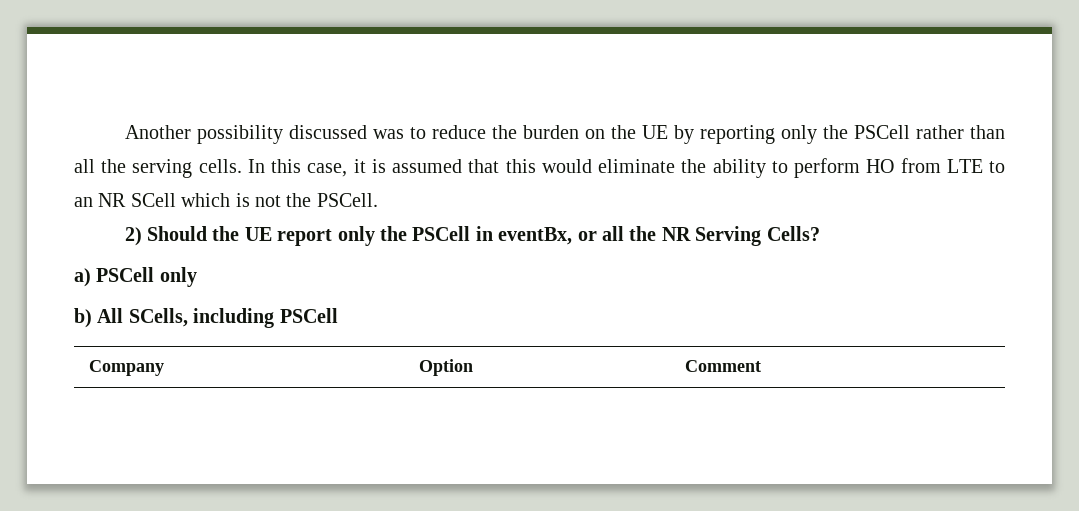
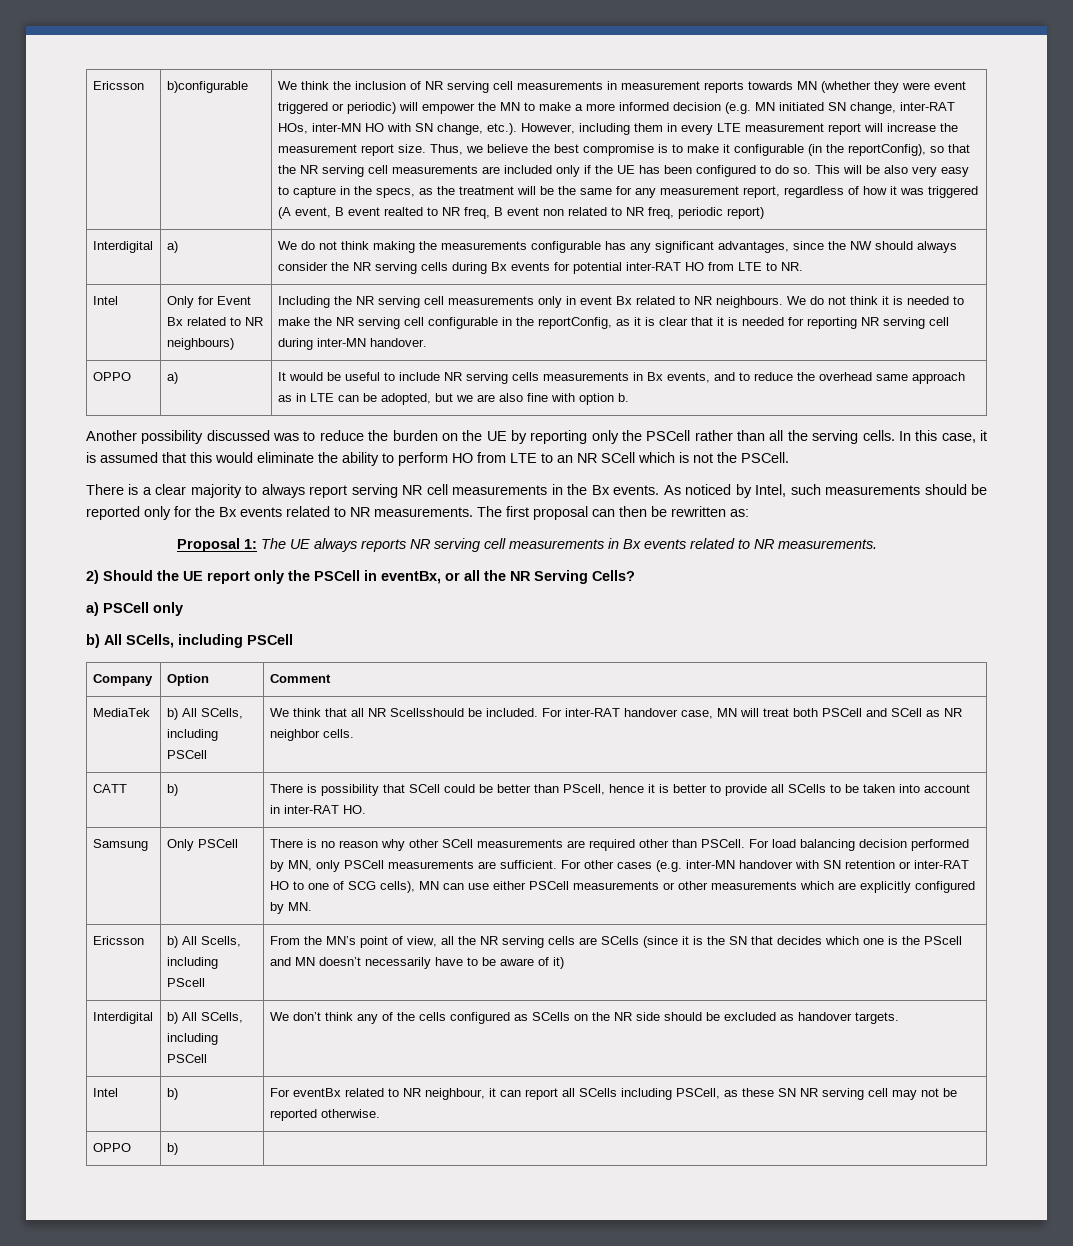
+ Ericsson | b)configurable | We think the inclusion of NR serving cell measurements in measurement reports towards MN (whether they were event triggered or periodic) will empower the MN to make a more informed decision (e.g. MN initiated SN change, inter-RAT HOs, inter-MN HO with SN change, etc.). However, including them in every LTE measurement report will increase the measurement report size. Thus, we believe the best compromise is to make it configurable (in the reportConfig), so that the NR serving cell measurements are included only if the UE has been configured to do so. This will be also very easy to capture in the specs, as the treatment will be the same for any measurement report, regardless of how it was triggered (A event, B event realted to NR freq, B event non related to NR freq, periodic report)
+ Interdigital | a) | We do not think making the measurements configurable has any significant advantages, since the NW should always consider the NR serving cells during Bx events for potential inter-RAT HO from LTE to NR.
+ Intel | Only for Event Bx related to NR neighbours) | Including the NR serving cell measurements only in event Bx related to NR neighbours. We do not think it is needed to make the NR serving cell configurable in the reportConfig, as it is clear that it is needed for reporting NR serving cell during inter-MN handover.
+ OPPO | a) | It would be useful to include NR serving cells measurements in Bx events, and to reduce the overhead same approach as in LTE can be adopted, but we are also fine with option b.
+ There is a clear majority to always report serving NR cell measurements in the Bx events. As noticed by Intel, such measurements should be reported only for the Bx events related to NR measurements. The first proposal can then be rewritten as:
+ Proposal 1: The UE always reports NR serving cell measurements in Bx events related to NR measurements.
+ MediaTek | b) All SCells, including PSCell | We think that all NR Scellsshould be included. For inter-RAT handover case, MN will treat both PSCell and SCell as NR neighbor cells.
+ CATT | b) | There is possibility that SCell could be better than PScell, hence it is better to provide all SCells to be taken into account in inter-RAT HO.
+ Samsung | Only PSCell | There is no reason why other SCell measurements are required other than PSCell. For load balancing decision performed by MN, only PSCell measurements are sufficient. For other cases (e.g. inter-MN handover with SN retention or inter-RAT HO to one of SCG cells), MN can use either PSCell measurements or other measurements which are explicitly configured by MN.
+ Ericsson | b) All Scells, including PScell | From the MN’s point of view, all the NR serving cells are SCells (since it is the SN that decides which one is the PScell and MN doesn’t necessarily have to be aware of it)
+ Interdigital | b) All SCells, including PSCell | We don’t think any of the cells configured as SCells on the NR side should be excluded as handover targets.
+ Intel | b) | For eventBx related to NR neighbour, it can report all SCells including PSCell, as these SN NR serving cell may not be reported otherwise.
+ OPPO | b) |

